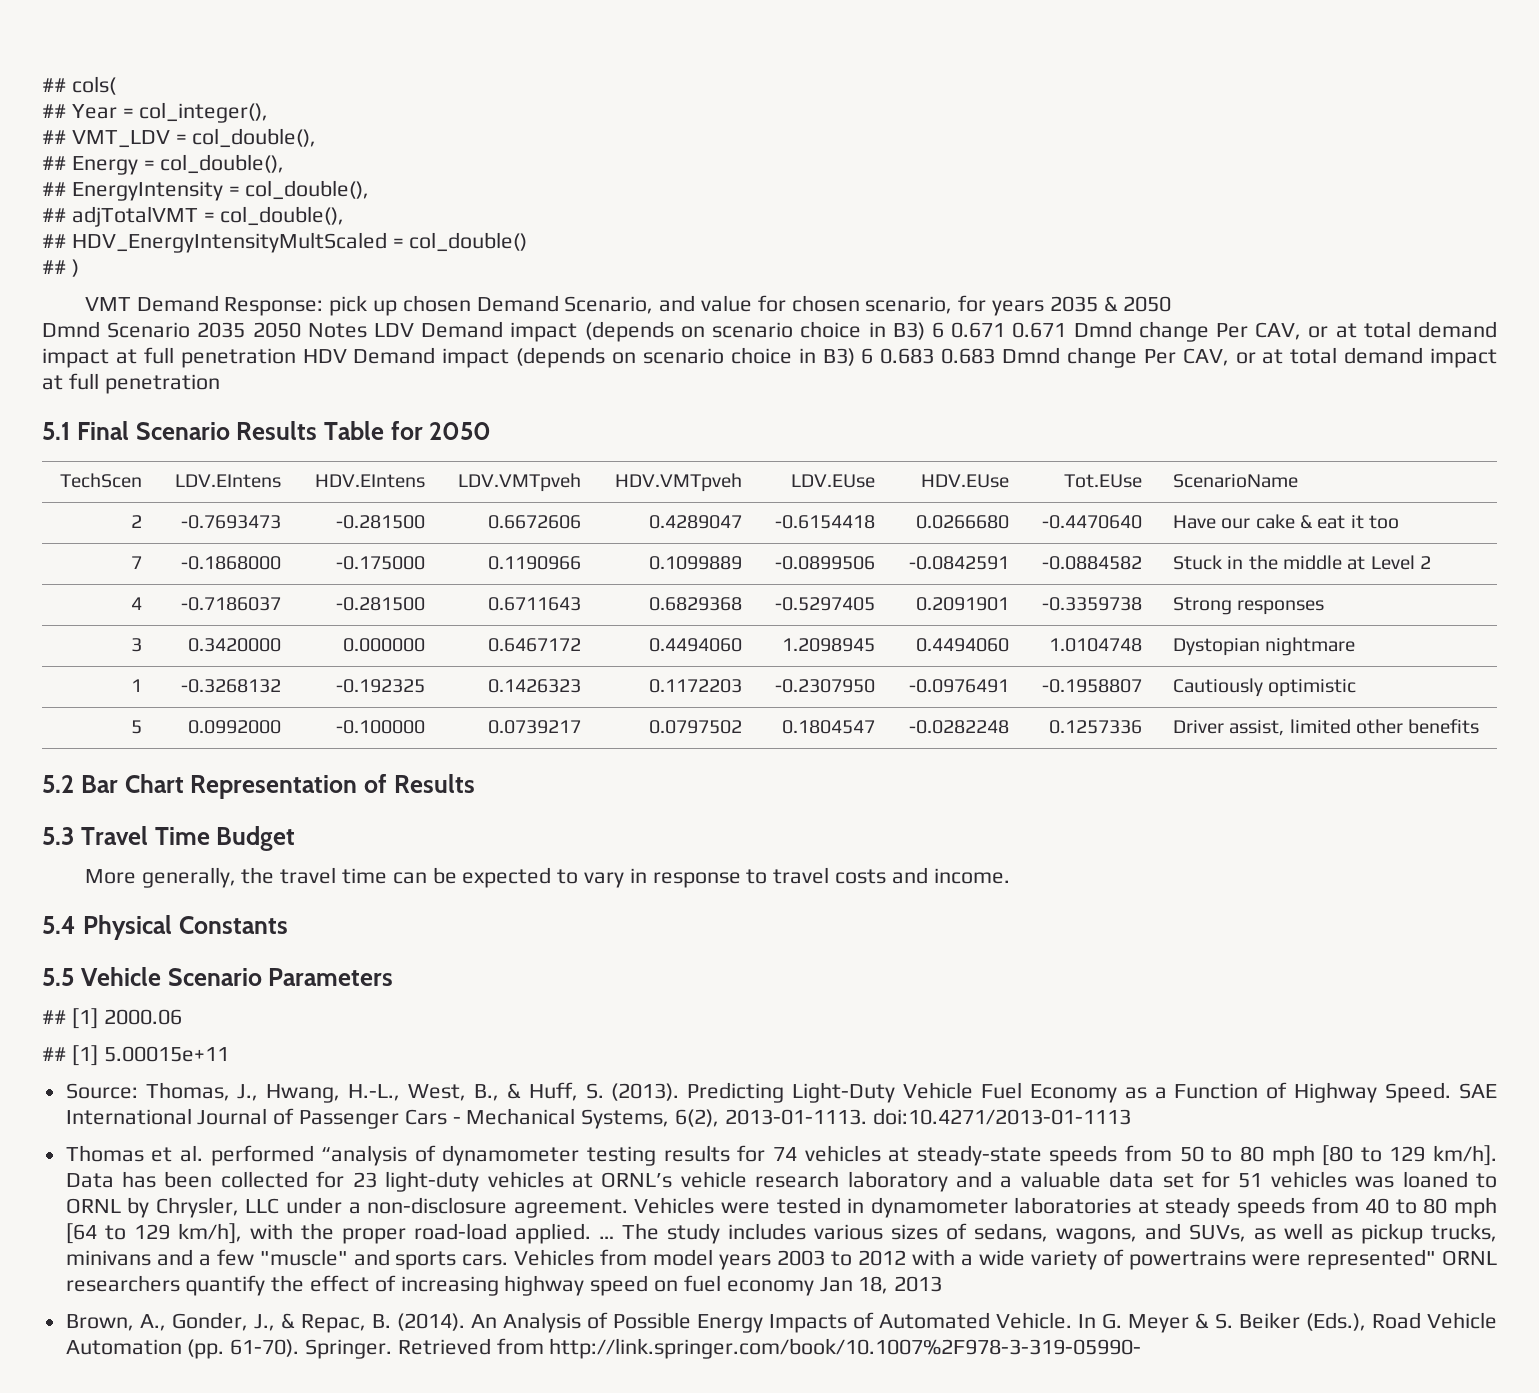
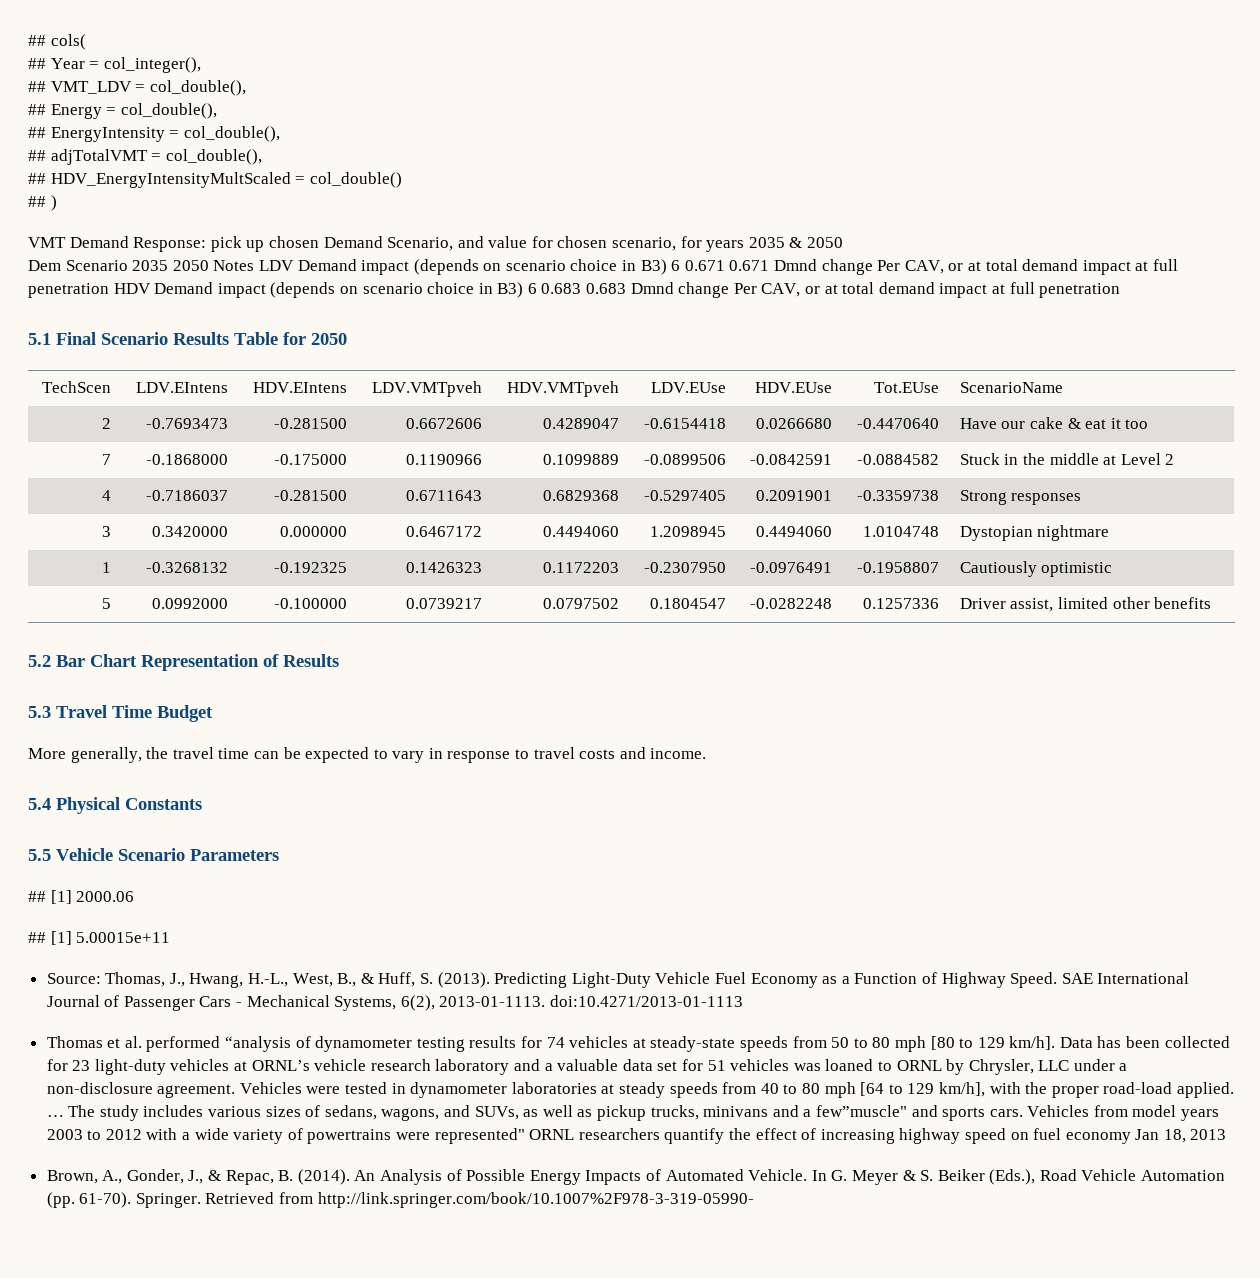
- Dmnd Scenario 2035 2050 Notes LDV Demand impact (depends on scenario choice in B3) 6 0.671 0.671 Dmnd change Per CAV, or at total demand impact at full penetration HDV Demand impact (depends on scenario choice in B3) 6 0.683 0.683 Dmnd change Per CAV, or at total demand impact at full penetration
+ Dem Scenario 2035 2050 Notes LDV Demand impact (depends on scenario choice in B3) 6 0.671 0.671 Dmnd change Per CAV, or at total demand impact at full penetration HDV Demand impact (depends on scenario choice in B3) 6 0.683 0.683 Dmnd change Per CAV, or at total demand impact at full penetration
- The study includes various sizes of sedans, wagons, and SUVs, as well as pickup trucks, minivans and a few "muscle" and sports cars.
+ The study includes various sizes of sedans, wagons, and SUVs, as well as pickup trucks, minivans and a few”muscle" and sports cars.

